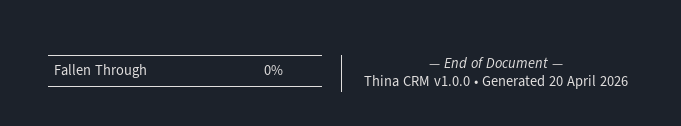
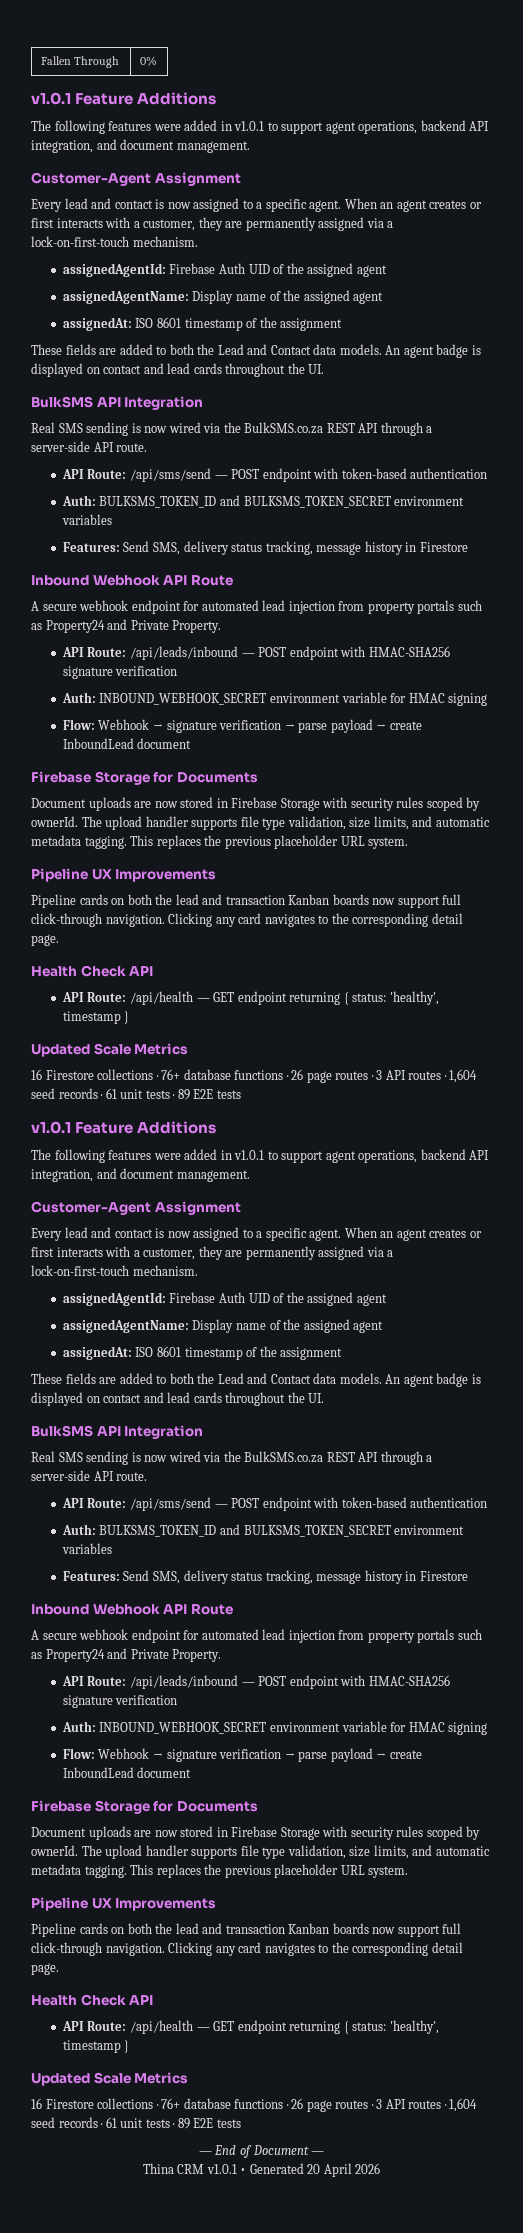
  Fallen Through | 0%
+ v1.0.1 Feature Additions
+ The following features were added in v1.0.1 to support agent operations, backend API integration, and document management.
+ Customer-Agent Assignment
+ Every lead and contact is now assigned to a specific agent. When an agent creates or first interacts with a customer, they are permanently assigned via a lock-on-first-touch mechanism.
+ assignedAgentId: Firebase Auth UID of the assigned agent
+ assignedAgentName: Display name of the assigned agent
+ assignedAt: ISO 8601 timestamp of the assignment
+ These fields are added to both the Lead and Contact data models. An agent badge is displayed on contact and lead cards throughout the UI.
+ BulkSMS API Integration
+ Real SMS sending is now wired via the BulkSMS.co.za REST API through a server-side API route.
+ API Route: /api/sms/send — POST endpoint with token-based authentication
+ Auth: BULKSMS_TOKEN_ID and BULKSMS_TOKEN_SECRET environment variables
+ Features: Send SMS, delivery status tracking, message history in Firestore
+ Inbound Webhook API Route
+ A secure webhook endpoint for automated lead injection from property portals such as Property24 and Private Property.
+ API Route: /api/leads/inbound — POST endpoint with HMAC-SHA256 signature verification
+ Auth: INBOUND_WEBHOOK_SECRET environment variable for HMAC signing
+ Flow: Webhook → signature verification → parse payload → create InboundLead document
+ Firebase Storage for Documents
+ Document uploads are now stored in Firebase Storage with security rules scoped by ownerId. The upload handler supports file type validation, size limits, and automatic metadata tagging. This replaces the previous placeholder URL system.
+ Pipeline UX Improvements
+ Pipeline cards on both the lead and transaction Kanban boards now support full click-through navigation. Clicking any card navigates to the corresponding detail page.
+ Health Check API
+ API Route: /api/health — GET endpoint returning { status: 'healthy', timestamp }
+ Updated Scale Metrics
+ 16 Firestore collections · 76+ database functions · 26 page routes · 3 API routes · 1,604 seed records · 61 unit tests · 89 E2E tests
+ v1.0.1 Feature Additions
+ The following features were added in v1.0.1 to support agent operations, backend API integration, and document management.
+ Customer-Agent Assignment
+ Every lead and contact is now assigned to a specific agent. When an agent creates or first interacts with a customer, they are permanently assigned via a lock-on-first-touch mechanism.
+ assignedAgentId: Firebase Auth UID of the assigned agent
+ assignedAgentName: Display name of the assigned agent
+ assignedAt: ISO 8601 timestamp of the assignment
+ These fields are added to both the Lead and Contact data models. An agent badge is displayed on contact and lead cards throughout the UI.
+ BulkSMS API Integration
+ Real SMS sending is now wired via the BulkSMS.co.za REST API through a server-side API route.
+ API Route: /api/sms/send — POST endpoint with token-based authentication
+ Auth: BULKSMS_TOKEN_ID and BULKSMS_TOKEN_SECRET environment variables
+ Features: Send SMS, delivery status tracking, message history in Firestore
+ Inbound Webhook API Route
+ A secure webhook endpoint for automated lead injection from property portals such as Property24 and Private Property.
+ API Route: /api/leads/inbound — POST endpoint with HMAC-SHA256 signature verification
+ Auth: INBOUND_WEBHOOK_SECRET environment variable for HMAC signing
+ Flow: Webhook → signature verification → parse payload → create InboundLead document
+ Firebase Storage for Documents
+ Document uploads are now stored in Firebase Storage with security rules scoped by ownerId. The upload handler supports file type validation, size limits, and automatic metadata tagging. This replaces the previous placeholder URL system.
+ Pipeline UX Improvements
+ Pipeline cards on both the lead and transaction Kanban boards now support full click-through navigation. Clicking any card navigates to the corresponding detail page.
+ Health Check API
+ API Route: /api/health — GET endpoint returning { status: 'healthy', timestamp }
+ Updated Scale Metrics
+ 16 Firestore collections · 76+ database functions · 26 page routes · 3 API routes · 1,604 seed records · 61 unit tests · 89 E2E tests
- Thina CRM v1.0.0 • Generated 20 April 2026
+ Thina CRM v1.0.1 • Generated 20 April 2026

